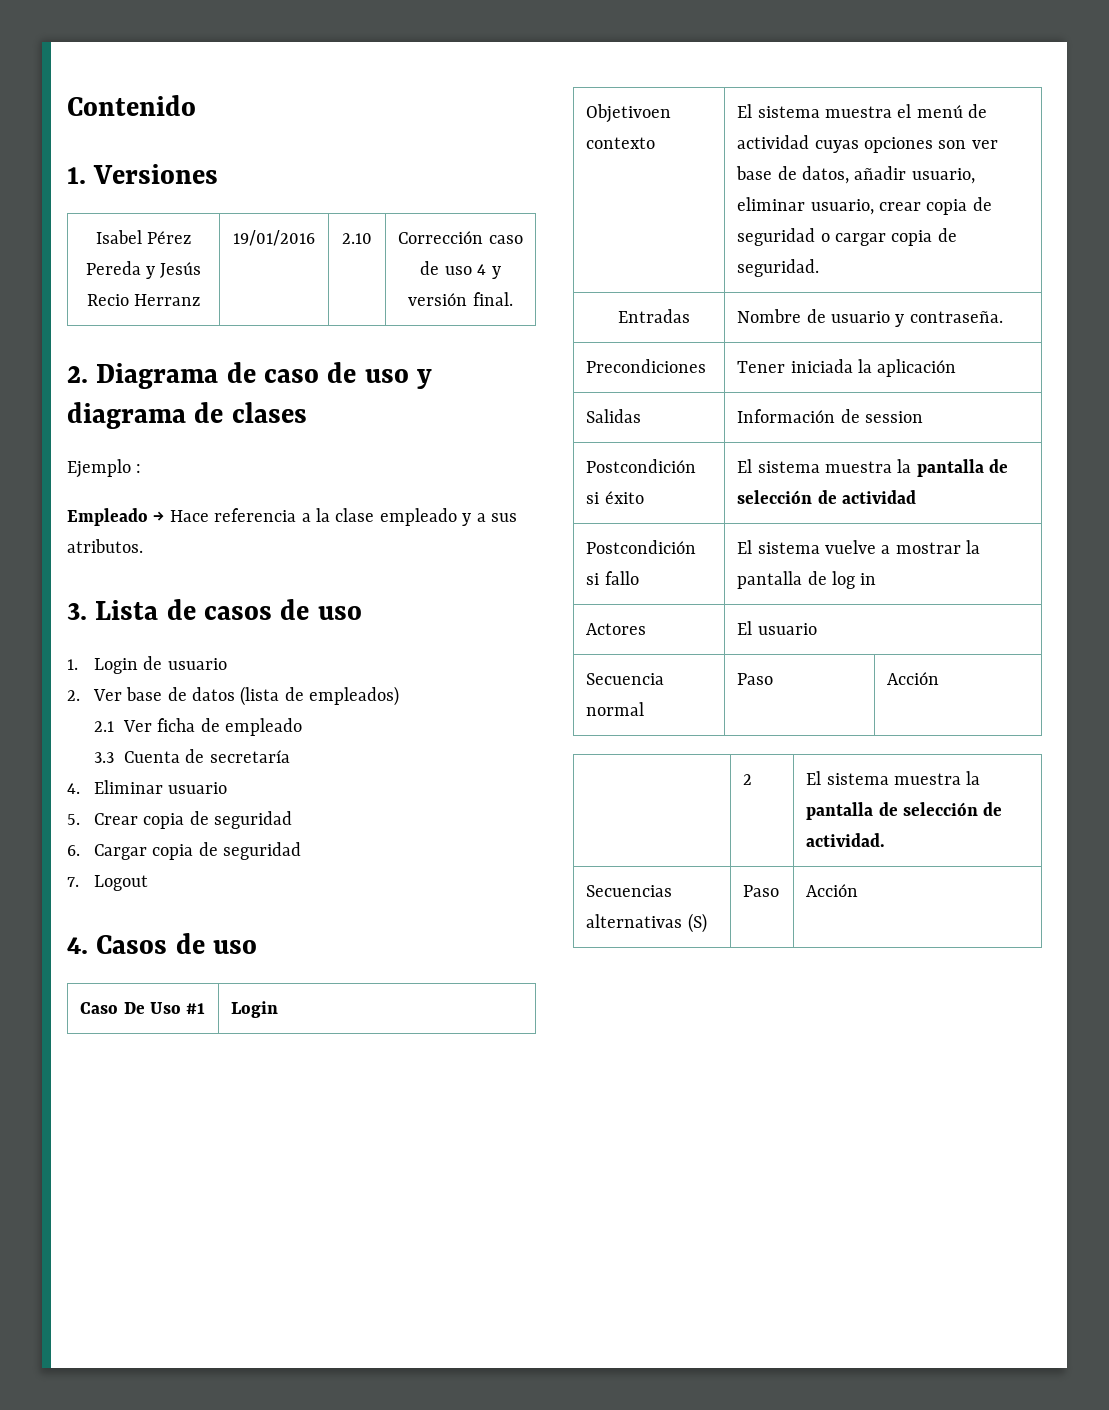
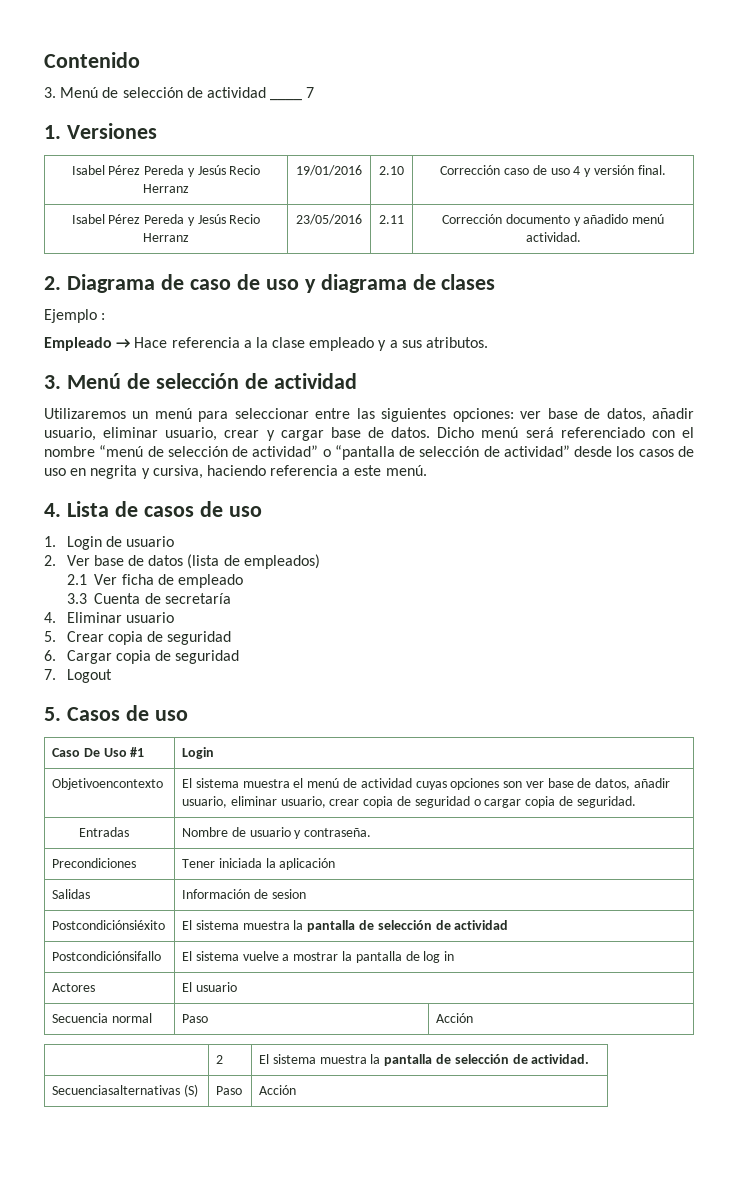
+ 3. Menú de selección de actividad ____ 7
+ Isabel Pérez Pereda y Jesús Recio Herranz | 23/05/2016 | 2.11 | Corrección documento y añadido menú actividad.
  Empleado → Hace referencia a la clase empleado y a sus atributos.
- 3. Lista de casos de uso
+ 3. Menú de selección de actividad
+ Utilizaremos un menú para seleccionar entre las siguientes opciones: ver base de datos, añadir usuario, eliminar usuario, crear y cargar base de datos. Dicho menú será referenciado con el nombre “menú de selección de actividad” o “pantalla de selección de actividad” desde los casos de uso en negrita y cursiva, haciendo referencia a este menú.
+ 4. Lista de casos de uso
- 4. Casos de uso
+ 5. Casos de uso
- Objetivoen contexto | El sistema muestra el menú de actividad cuyas opciones son ver base de datos, añadir usuario, eliminar usuario, crear copia de seguridad o cargar copia de seguridad.
+ Objetivoencontexto | El sistema muestra el menú de actividad cuyas opciones son ver base de datos, añadir usuario, eliminar usuario, crear copia de seguridad o cargar copia de seguridad.
- Salidas | Información de session
- Postcondición si éxito | El sistema muestra la pantalla de selección de actividad
+ Salidas | Información de sesion
+ Postcondiciónsiéxito | El sistema muestra la pantalla de selección de actividad
- Postcondición si fallo | El sistema vuelve a mostrar la pantalla de log in
+ Postcondiciónsifallo | El sistema vuelve a mostrar la pantalla de log in
- Secuencias alternativas (S) | Paso | Acción
+ Secuenciasalternativas (S) | Paso | Acción

